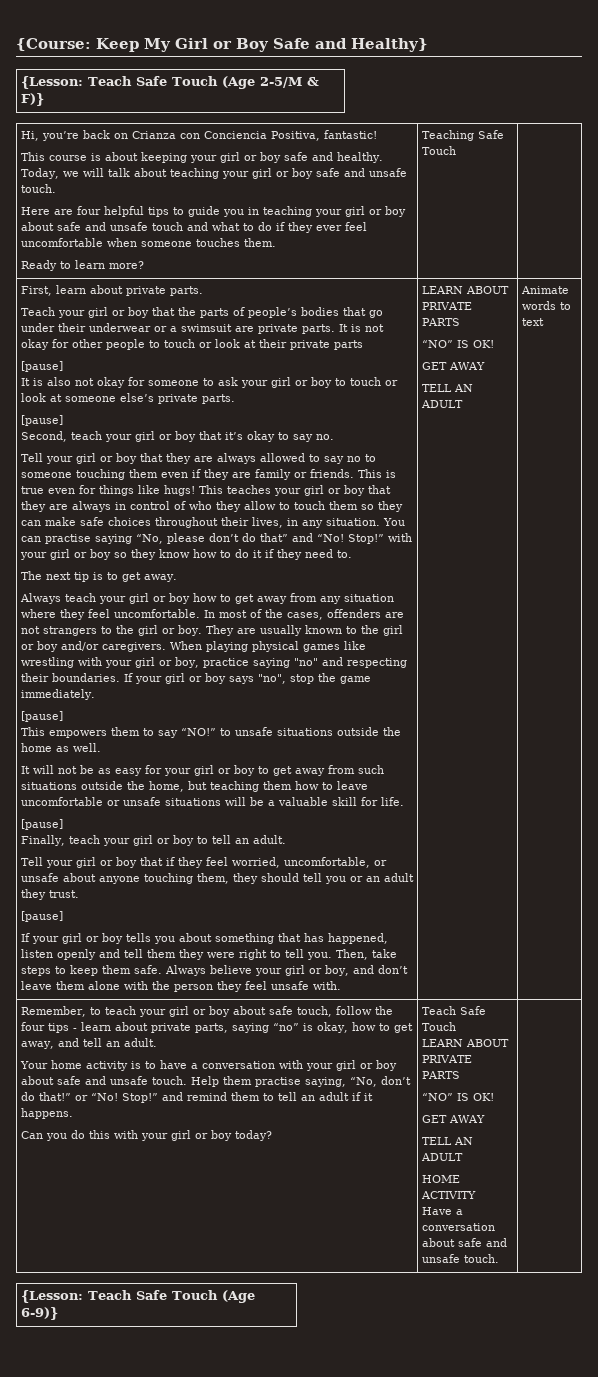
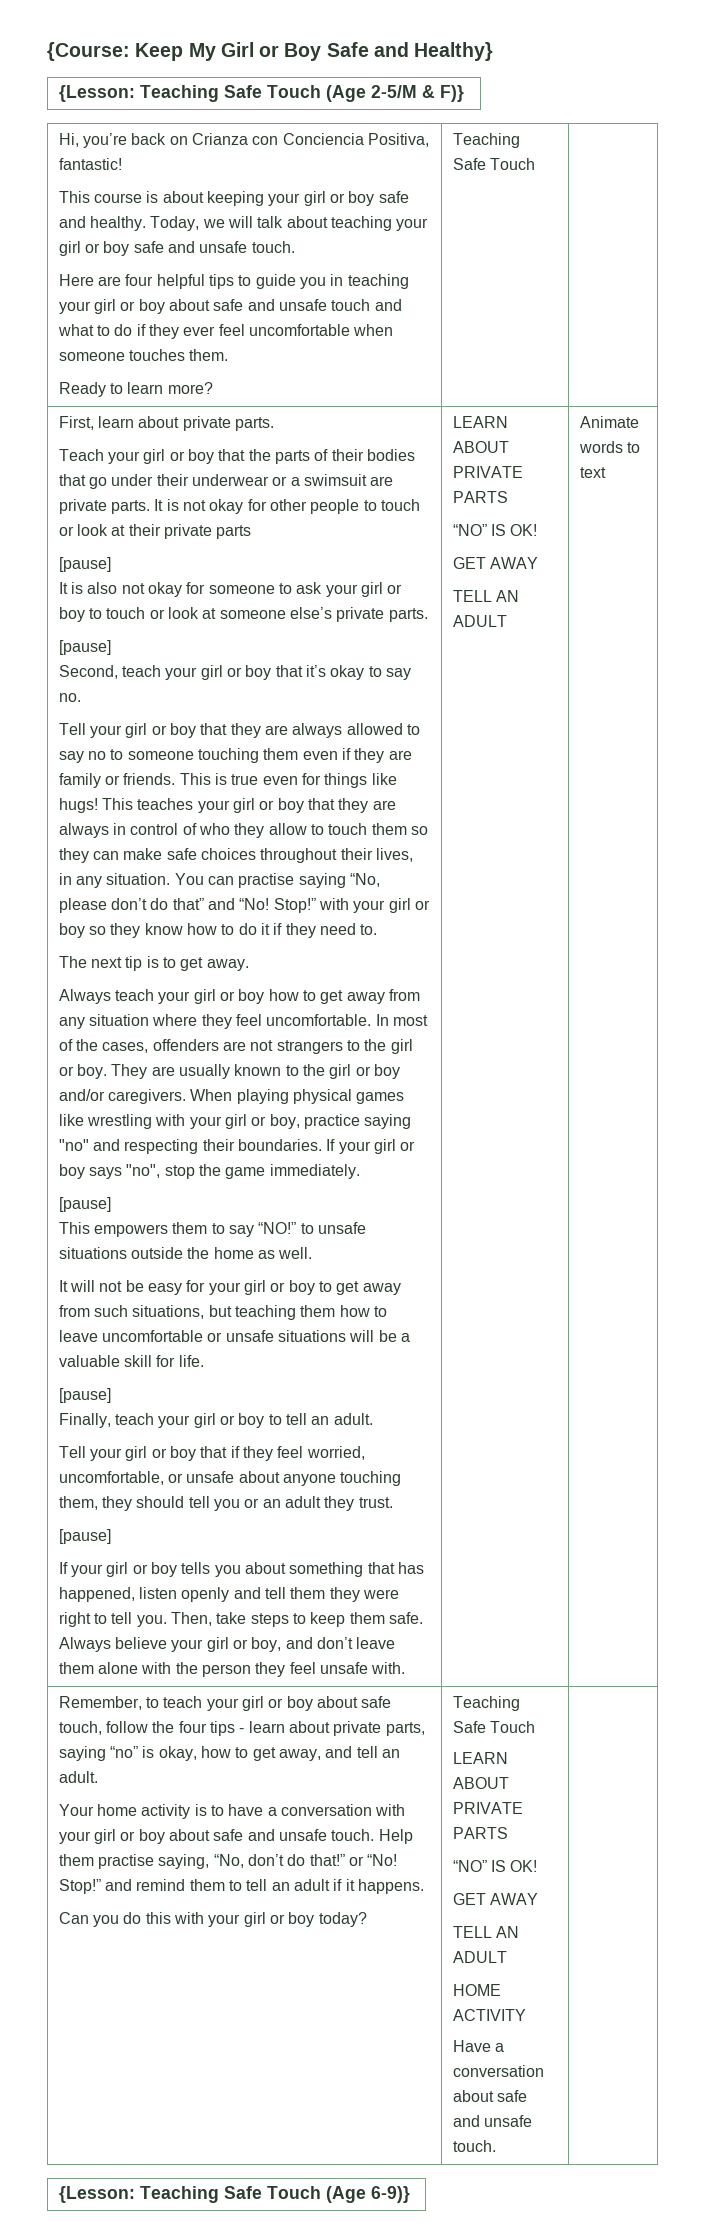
- {Lesson: Teach Safe Touch (Age 2-5/M & F)}
+ {Lesson: Teaching Safe Touch (Age 2-5/M & F)}
- Teach your girl or boy that the parts of people’s bodies that go under their underwear or a swimsuit are private parts.
+ Teach your girl or boy that the parts of their bodies that go under their underwear or a swimsuit are private parts.
- It will not be as easy for your girl or boy to get away from such situations outside the home, but teaching them how to leave uncomfortable or unsafe situations will be a valuable skill for life.
+ It will not be easy for your girl or boy to get away from such situations, but teaching them how to leave uncomfortable or unsafe situations will be a valuable skill for life.
- Can you do this with your girl or boy today? | Teach Safe Touch
+ Can you do this with your girl or boy today? | Teaching Safe Touch
- {Lesson: Teach Safe Touch (Age 6-9)}
+ {Lesson: Teaching Safe Touch (Age 6-9)}

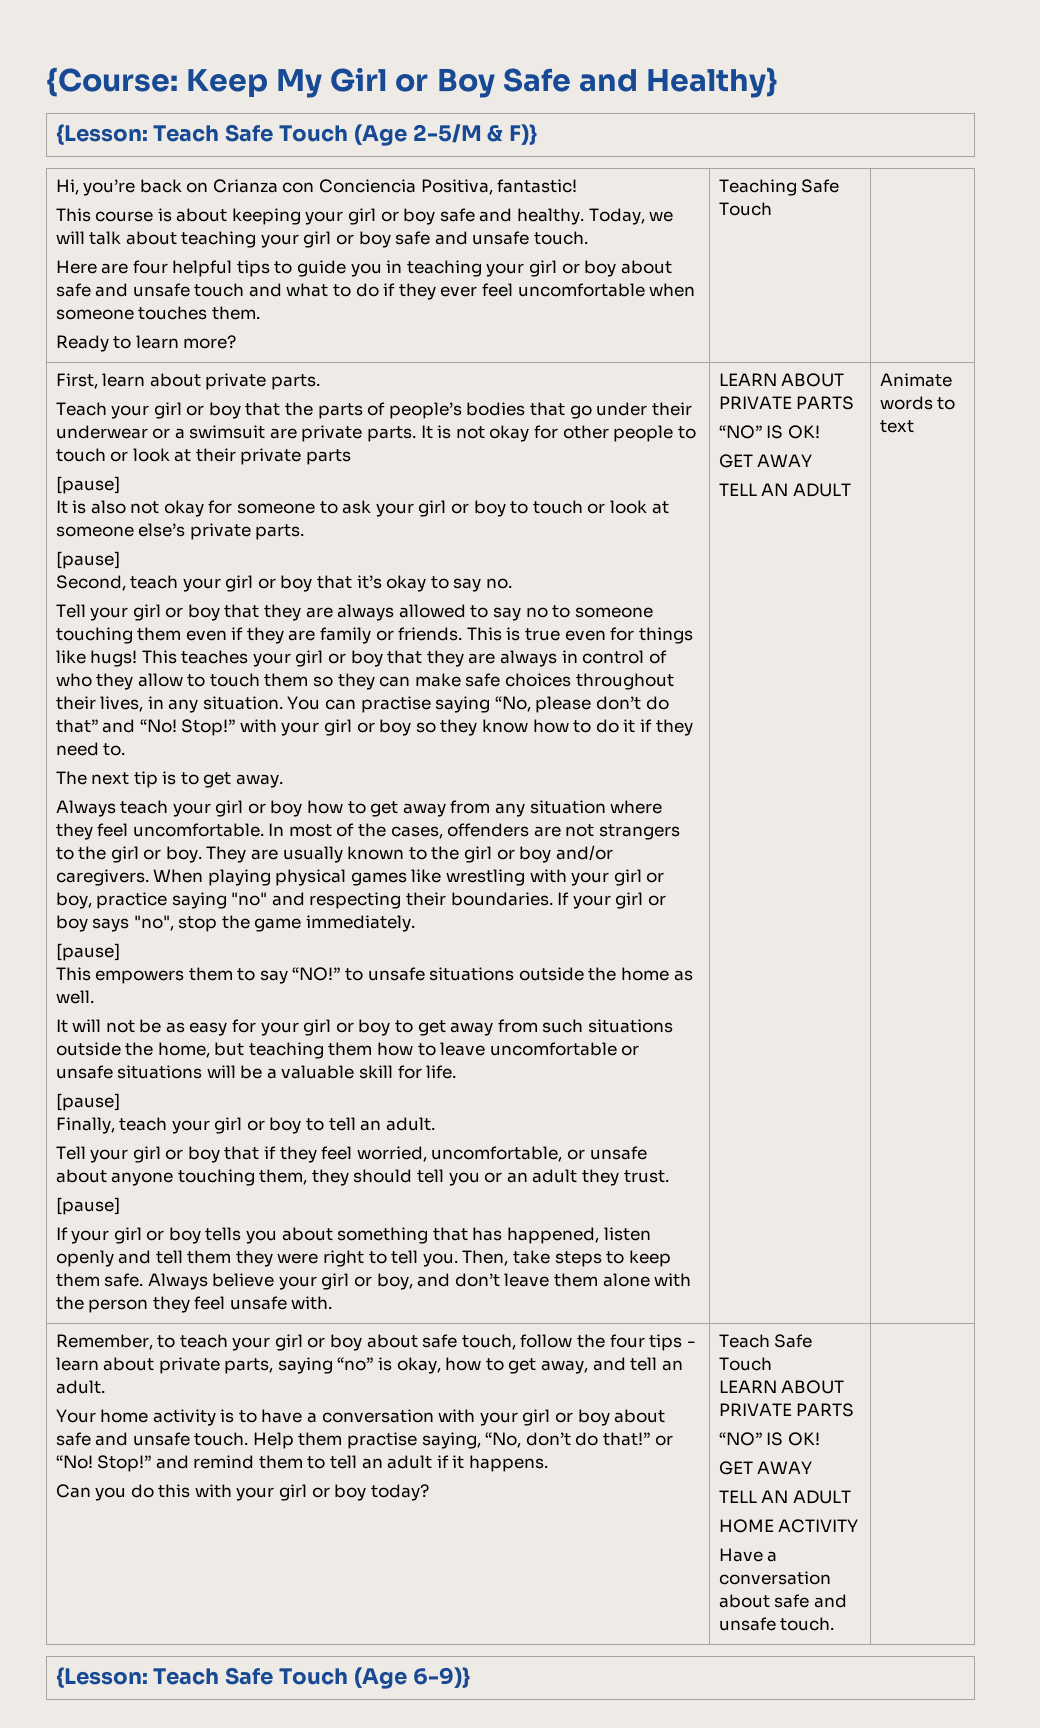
- {Lesson: Teaching Safe Touch (Age 2-5/M & F)}
+ {Lesson: Teach Safe Touch (Age 2-5/M & F)}
- Teach your girl or boy that the parts of their bodies that go under their underwear or a swimsuit are private parts.
+ Teach your girl or boy that the parts of people’s bodies that go under their underwear or a swimsuit are private parts.
- It will not be easy for your girl or boy to get away from such situations, but teaching them how to leave uncomfortable or unsafe situations will be a valuable skill for life.
+ It will not be as easy for your girl or boy to get away from such situations outside the home, but teaching them how to leave uncomfortable or unsafe situations will be a valuable skill for life.
- Can you do this with your girl or boy today? | Teaching Safe Touch
+ Can you do this with your girl or boy today? | Teach Safe Touch
- {Lesson: Teaching Safe Touch (Age 6-9)}
+ {Lesson: Teach Safe Touch (Age 6-9)}

